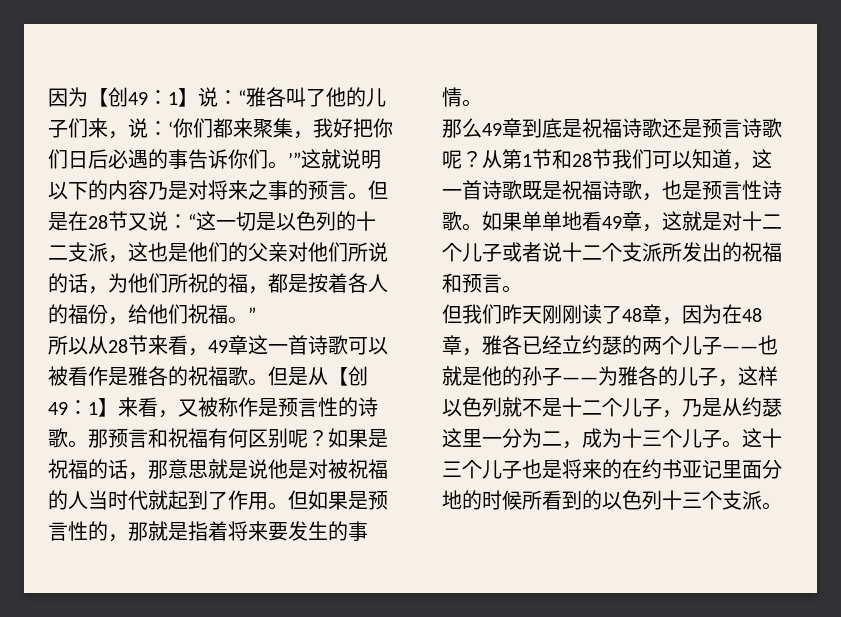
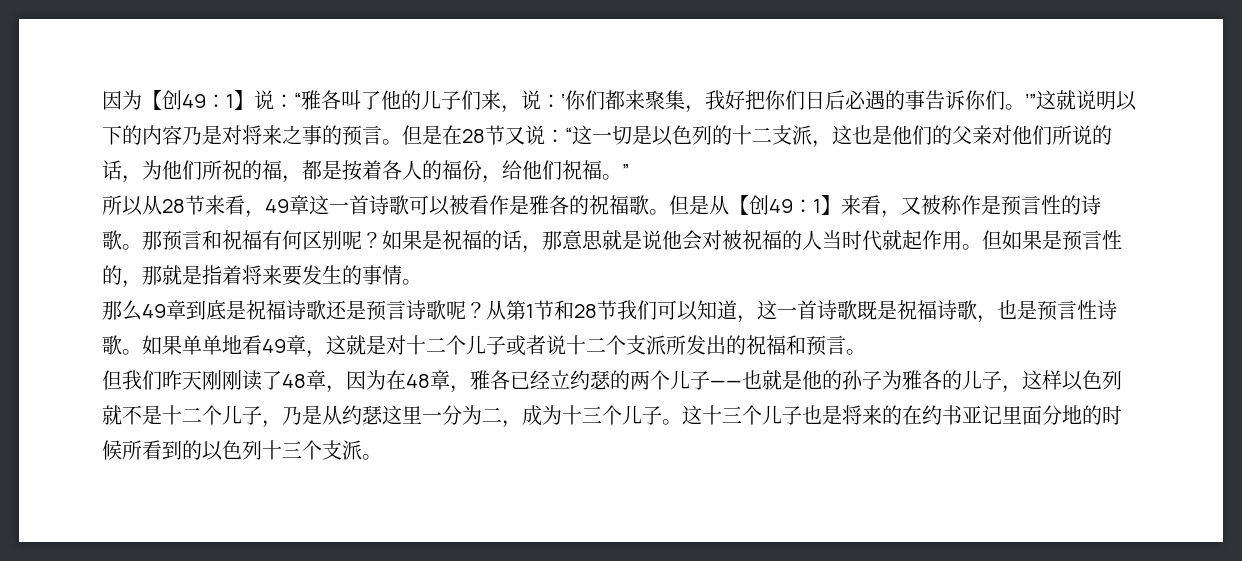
- 如果是祝福的话，那意思就是说他是对被祝福的人当时代就起到了作用。
+ 如果是祝福的话，那意思就是说他会对被祝福的人当时代就起作用。
- 但我们昨天刚刚读了48章，因为在48章，雅各已经立约瑟的两个儿子——也就是他的孙子——为雅各的儿子，这样以色列就不是十二个儿子，乃是从约瑟这里一分为二，成为十三个儿子。
+ 但我们昨天刚刚读了48章，因为在48章，雅各已经立约瑟的两个儿子——也就是他的孙子为雅各的儿子，这样以色列就不是十二个儿子，乃是从约瑟这里一分为二，成为十三个儿子。

